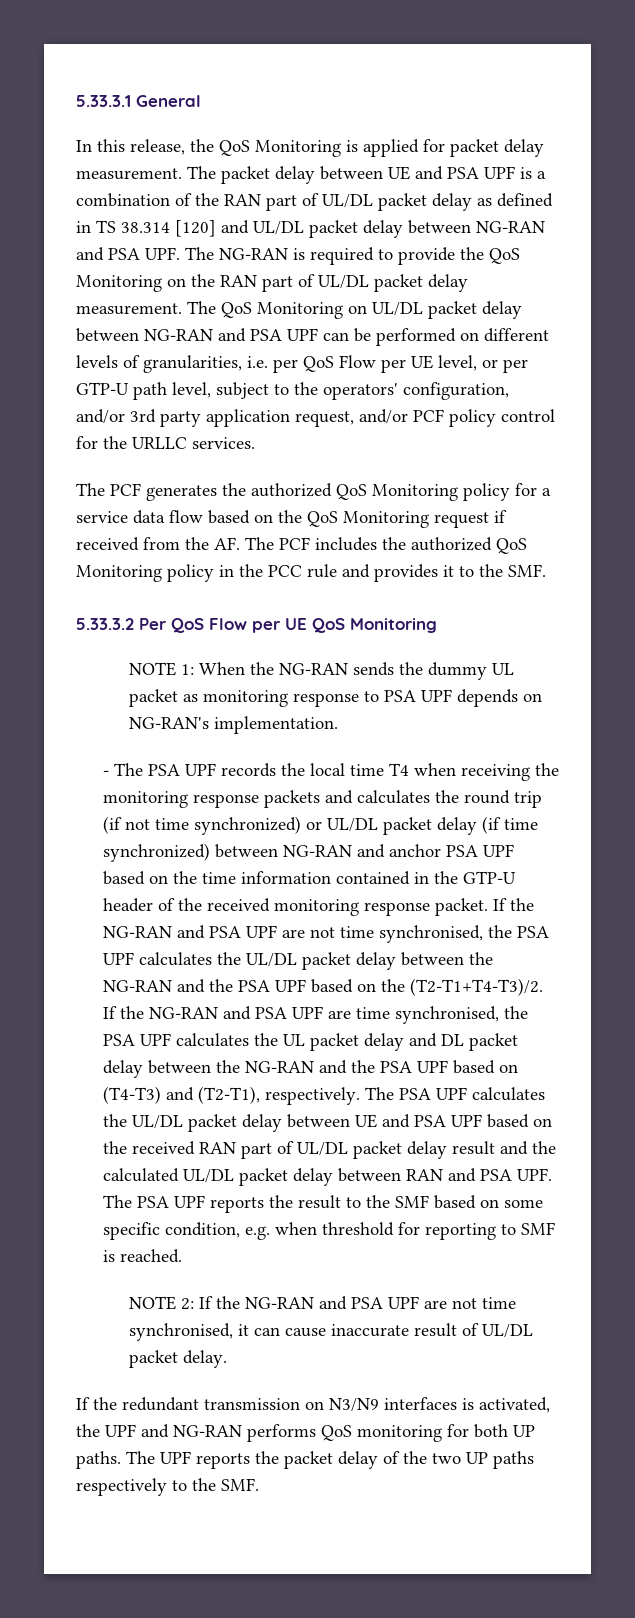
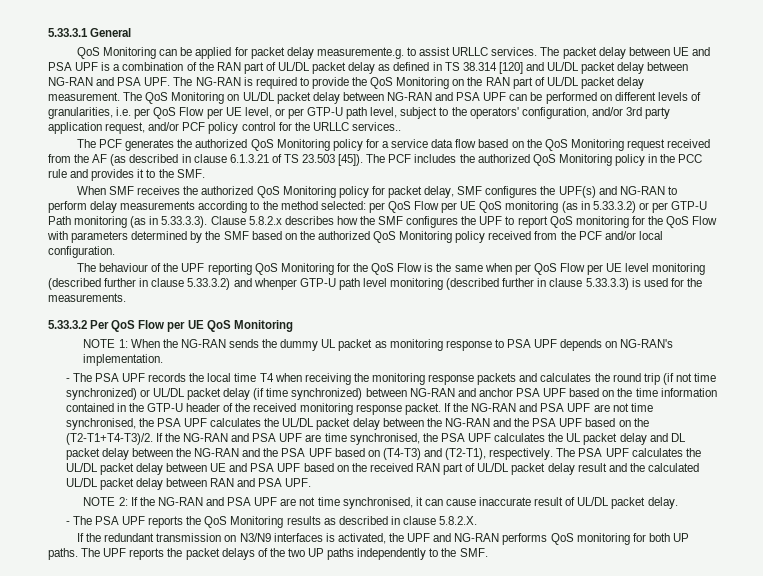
- In this release, the QoS Monitoring is applied for packet delay measurement.
+ QoS Monitoring can be applied for packet delay measuremente.g. to assist URLLC services.
- The QoS Monitoring on UL/DL packet delay between NG-RAN and PSA UPF can be performed on different levels of granularities, i.e. per QoS Flow per UE level, or per GTP-U path level, subject to the operators' configuration, and/or 3rd party application request, and/or PCF policy control for the URLLC services.
+ The QoS Monitoring on UL/DL packet delay between NG-RAN and PSA UPF can be performed on different levels of granularities, i.e. per QoS Flow per UE level, or per GTP-U path level, subject to the operators' configuration, and/or 3rd party application request, and/or PCF policy control for the URLLC services..
- The PCF generates the authorized QoS Monitoring policy for a service data flow based on the QoS Monitoring request if received from the AF. The PCF includes the authorized QoS Monitoring policy in the PCC rule and provides it to the SMF.
+ The PCF generates the authorized QoS Monitoring policy for a service data flow based on the QoS Monitoring request received from the AF (as described in clause 6.1.3.21 of TS 23.503 [45]). The PCF includes the authorized QoS Monitoring policy in the PCC rule and provides it to the SMF.
+ When SMF receives the authorized QoS Monitoring policy for packet delay, SMF configures the UPF(s) and NG-RAN to perform delay measurements according to the method selected: per QoS Flow per UE QoS monitoring (as in 5.33.3.2) or per GTP-U Path monitoring (as in 5.33.3.3). Clause 5.8.2.x describes how the SMF configures the UPF to report QoS monitoring for the QoS Flow with parameters determined by the SMF based on the authorized QoS Monitoring policy received from the PCF and/or local configuration.
+ The behaviour of the UPF reporting QoS Monitoring for the QoS Flow is the same when per QoS Flow per UE level monitoring (described further in clause 5.33.3.2) and whenper GTP-U path level monitoring (described further in clause 5.33.3.3) is used for the measurements.
- The PSA UPF calculates the UL/DL packet delay between UE and PSA UPF based on the received RAN part of UL/DL packet delay result and the calculated UL/DL packet delay between RAN and PSA UPF. The PSA UPF reports the result to the SMF based on some specific condition, e.g. when threshold for reporting to SMF is reached.
+ The PSA UPF calculates the UL/DL packet delay between UE and PSA UPF based on the received RAN part of UL/DL packet delay result and the calculated UL/DL packet delay between RAN and PSA UPF.
+ - The PSA UPF reports the QoS Monitoring results as described in clause 5.8.2.X.
- The UPF reports the packet delay of the two UP paths respectively to the SMF.
+ The UPF reports the packet delays of the two UP paths independently to the SMF.

